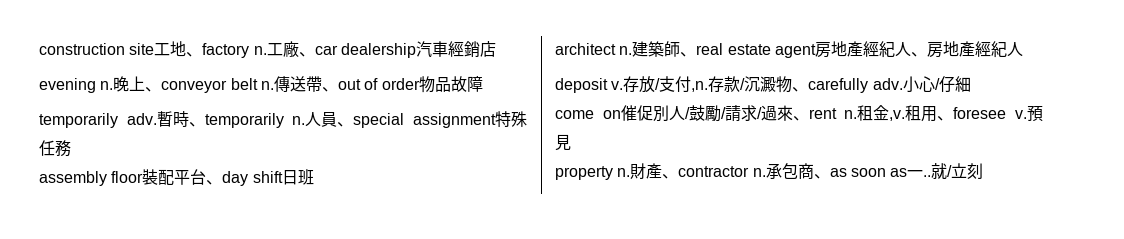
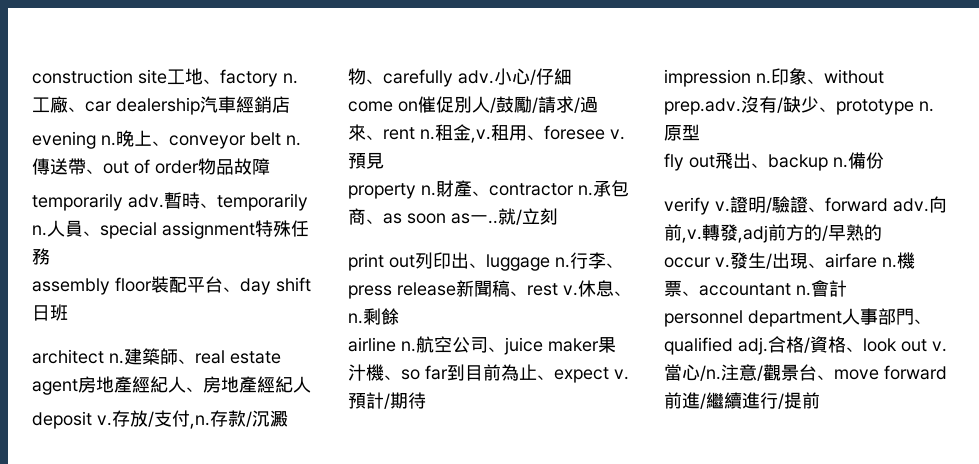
+ print out列印出、luggage n.行李、press release新聞稿、rest v.休息、n.剩餘
+ airline n.航空公司、juice maker果汁機、so far到目前為止、expect v.預計/期待
+ impression n.印象、without prep.adv.沒有/缺少、prototype n.原型
+ fly out飛出、backup n.備份
+ verify v.證明/驗證、forward adv.向前,v.轉發,adj前方的/早熟的
+ occur v.發生/出現、airfare n.機票、accountant n.會計
+ personnel department人事部門、qualified adj.合格/資格、look out v.當心/n.注意/觀景台、move forward前進/繼續進行/提前

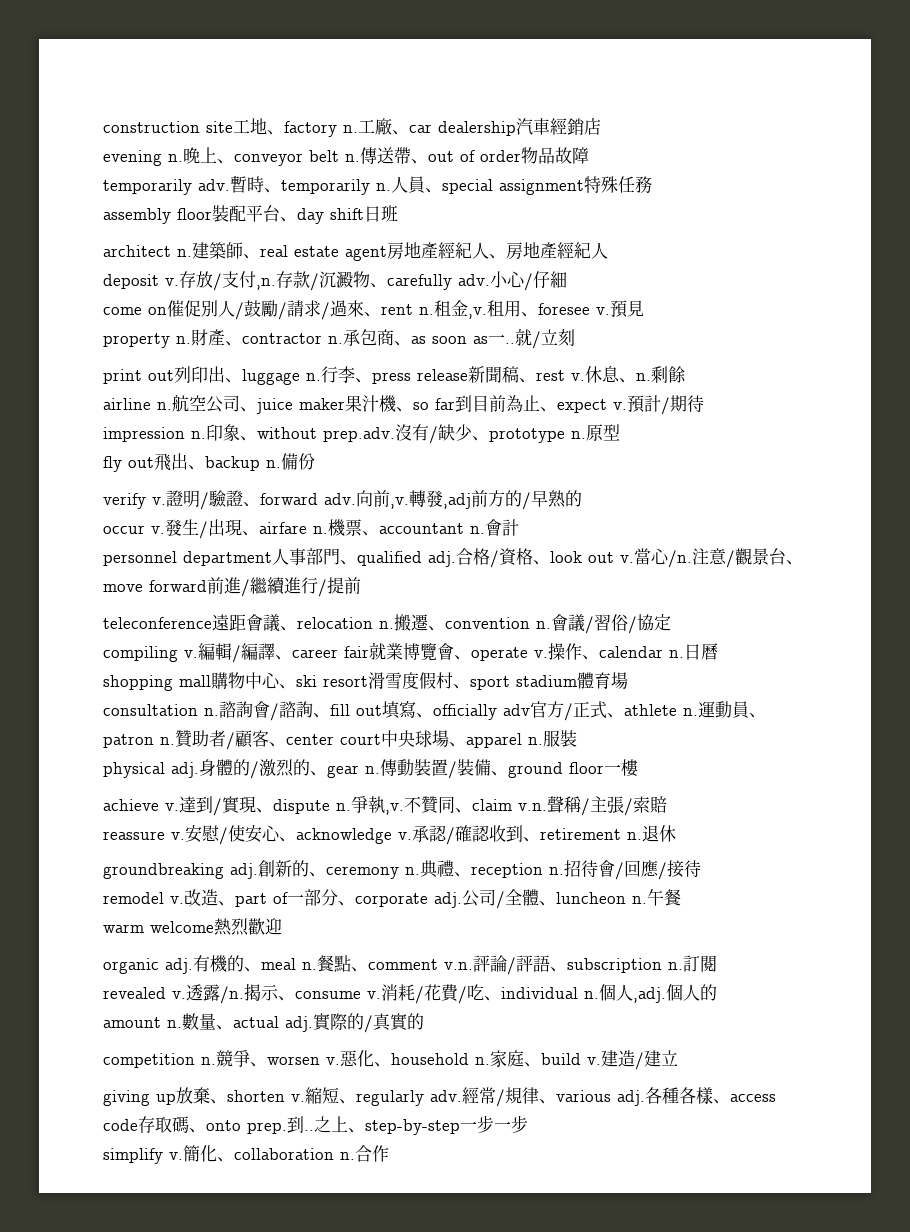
+ teleconference遠距會議、relocation n.搬遷、convention n.會議/習俗/協定
+ compiling v.編輯/編譯、career fair就業博覽會、operate v.操作、calendar n.日曆
+ shopping mall購物中心、ski resort滑雪度假村、sport stadium體育場
+ consultation n.諮詢會/諮詢、fill out填寫、officially adv官方/正式、athlete n.運動員、patron n.贊助者/顧客、center court中央球場、apparel n.服裝
+ physical adj.身體的/激烈的、gear n.傳動裝置/裝備、ground floor一樓
+ achieve v.達到/實現、dispute n.爭執,v.不贊同、claim v.n.聲稱/主張/索賠
+ reassure v.安慰/使安心、acknowledge v.承認/確認收到、retirement n.退休
+ groundbreaking adj.創新的、ceremony n.典禮、reception n.招待會/回應/接待
+ remodel v.改造、part of一部分、corporate adj.公司/全體、luncheon n.午餐
+ warm welcome熱烈歡迎
+ organic adj.有機的、meal n.餐點、comment v.n.評論/評語、subscription n.訂閱
+ revealed v.透露/n.揭示、consume v.消耗/花費/吃、individual n.個人,adj.個人的
+ amount n.數量、actual adj.實際的/真實的
+ competition n.競爭、worsen v.惡化、household n.家庭、build v.建造/建立
+ giving up放棄、shorten v.縮短、regularly adv.經常/規律、various adj.各種各樣、access code存取碼、onto prep.到..之上、step-by-step一步一步
+ simplify v.簡化、collaboration n.合作

